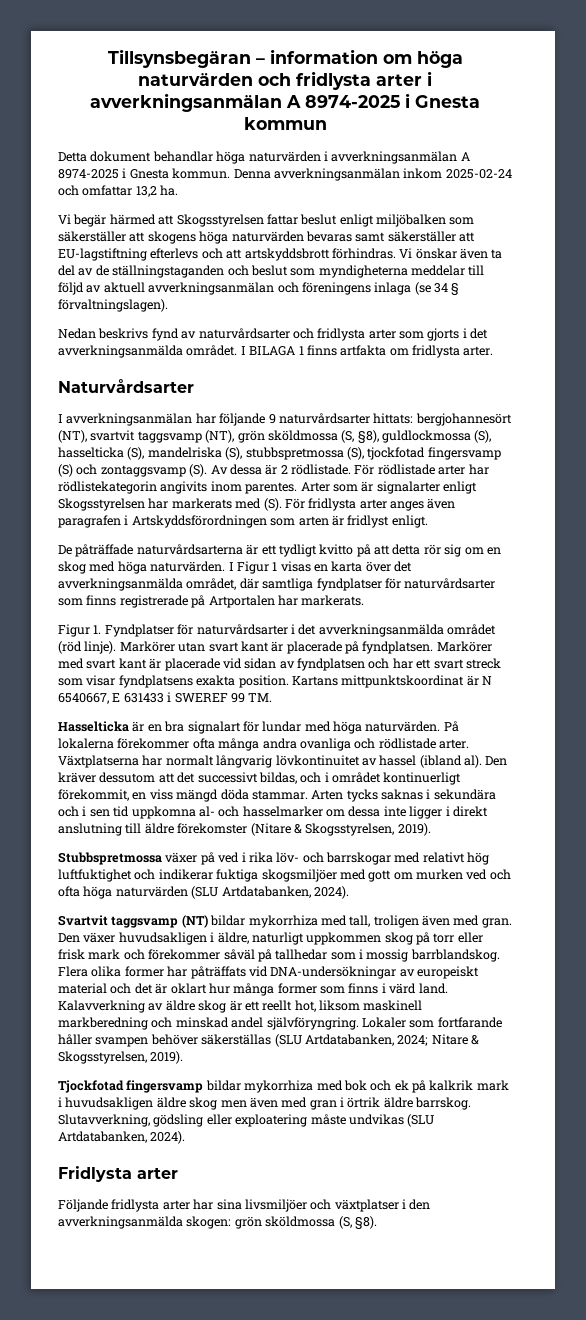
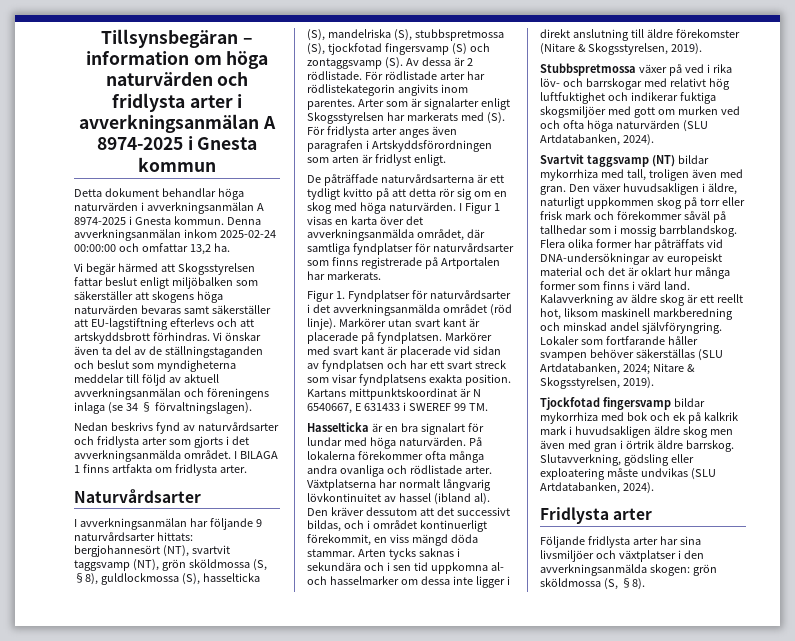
- Denna avverkningsanmälan inkom 2025-02-24 och omfattar 13,2 ha.
+ Denna avverkningsanmälan inkom 2025-02-24 00:00:00 och omfattar 13,2 ha.

